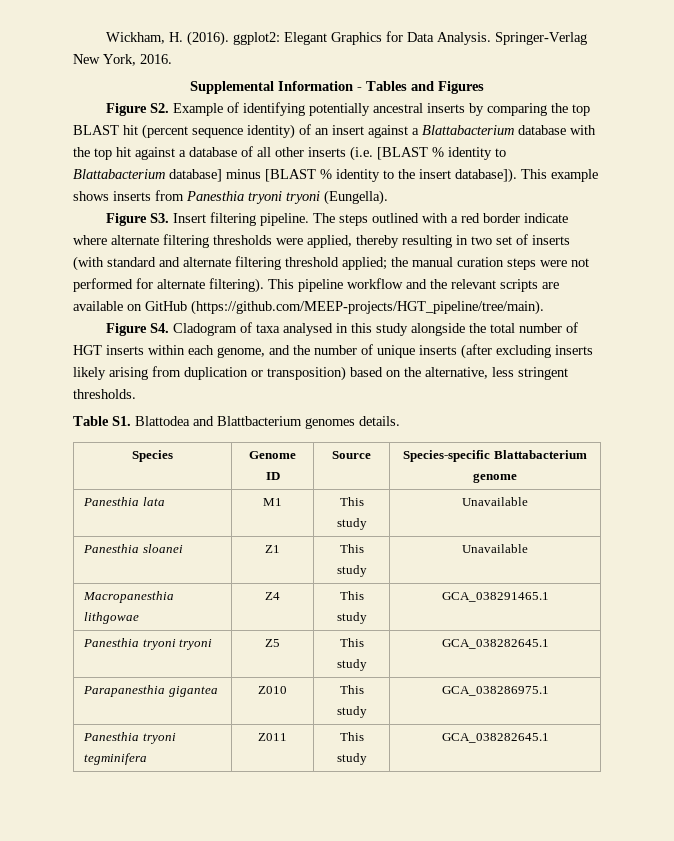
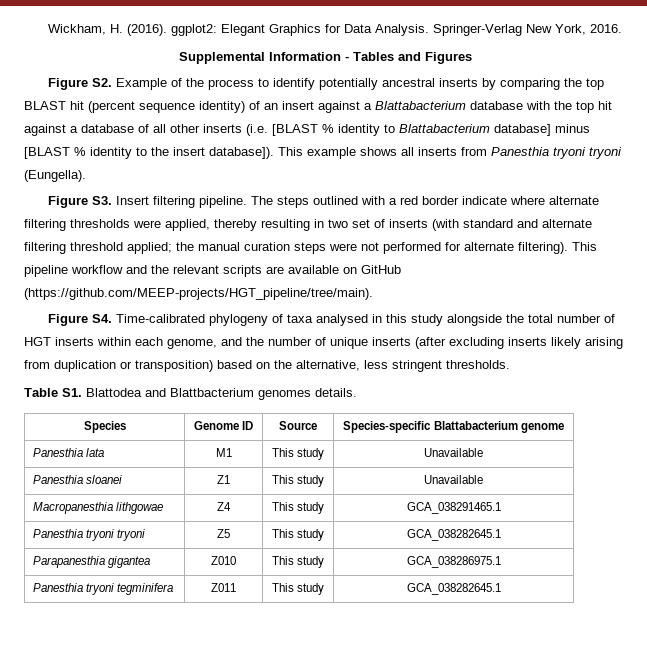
- Figure S2. Example of identifying potentially ancestral inserts by comparing the top BLAST hit (percent sequence identity) of an insert against a Blattabacterium database with the top hit against a database of all other inserts (i.e. [BLAST % identity to Blattabacterium database] minus [BLAST % identity to the insert database]).
+ Figure S2. Example of the process to identify potentially ancestral inserts by comparing the top BLAST hit (percent sequence identity) of an insert against a Blattabacterium database with the top hit against a database of all other inserts (i.e. [BLAST % identity to Blattabacterium database] minus [BLAST % identity to the insert database]).
- This example shows inserts from Panesthia tryoni tryoni (Eungella).
+ This example shows all inserts from Panesthia tryoni tryoni (Eungella).
- Figure S4. Cladogram of taxa analysed in this study alongside the total number of HGT inserts within each genome, and the number of unique inserts (after excluding inserts likely arising from duplication or transposition) based on the alternative, less stringent thresholds.
+ Figure S4. Time-calibrated phylogeny of taxa analysed in this study alongside the total number of HGT inserts within each genome, and the number of unique inserts (after excluding inserts likely arising from duplication or transposition) based on the alternative, less stringent thresholds.

